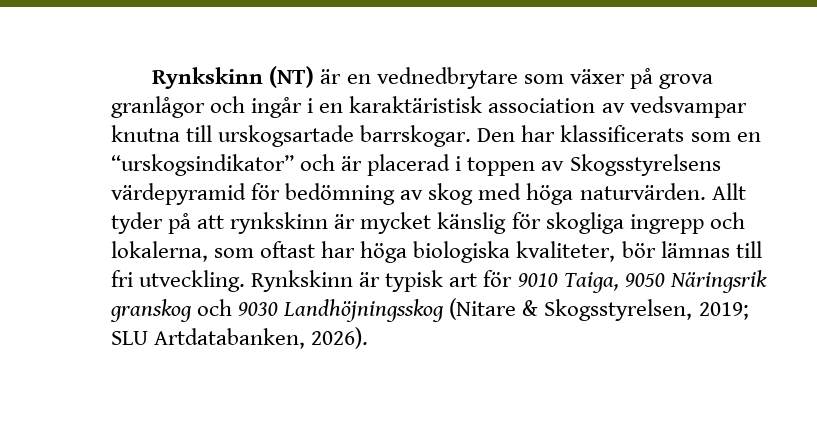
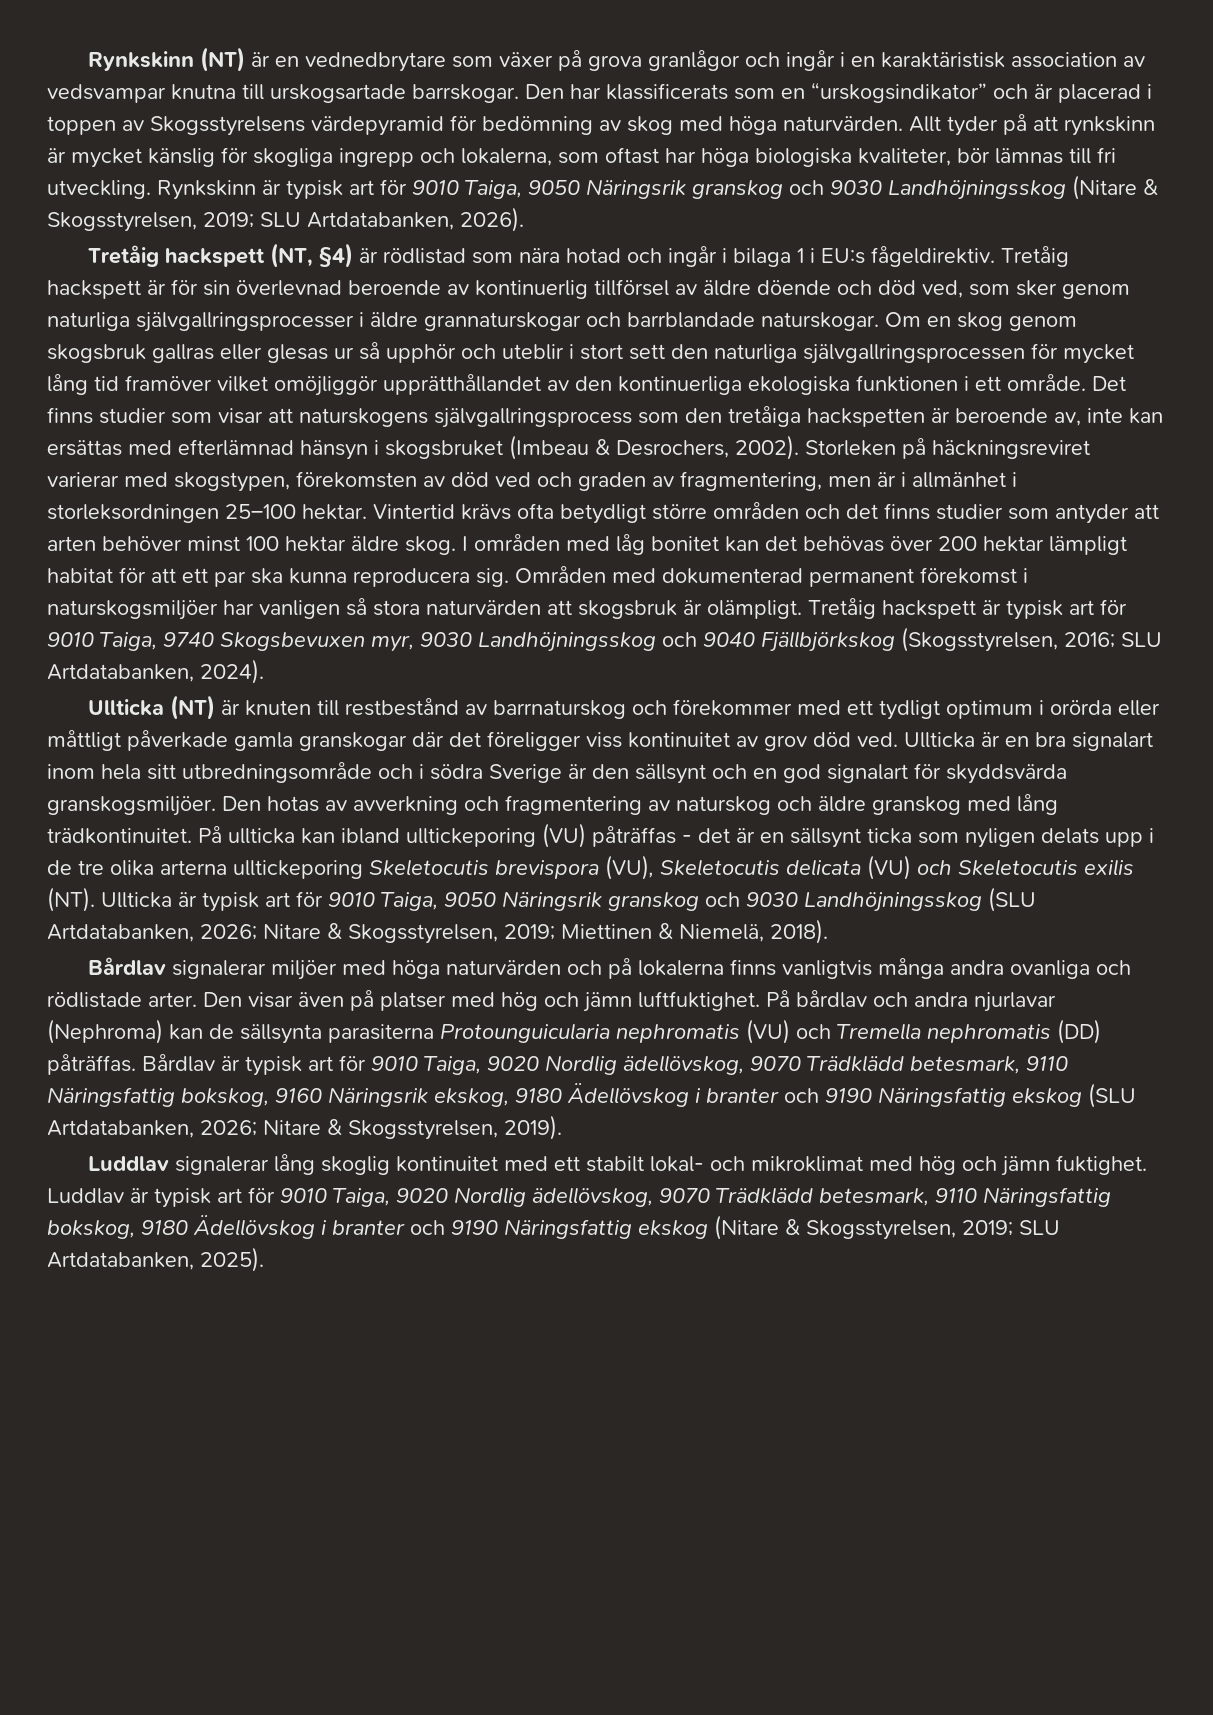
+ Tretåig hackspett (NT, §4) är rödlistad som nära hotad och ingår i bilaga 1 i EU:s fågeldirektiv. Tretåig hackspett är för sin överlevnad beroende av kontinuerlig tillförsel av äldre döende och död ved, som sker genom naturliga självgallringsprocesser i äldre grannaturskogar och barrblandade naturskogar. Om en skog genom skogsbruk gallras eller glesas ur så upphör och uteblir i stort sett den naturliga självgallringsprocessen för mycket lång tid framöver vilket omöjliggör upprätthållandet av den kontinuerliga ekologiska funktionen i ett område. Det finns studier som visar att naturskogens självgallringsprocess som den tretåiga hackspetten är beroende av, inte kan ersättas med efterlämnad hänsyn i skogsbruket (Imbeau & Desrochers, 2002). Storleken på häckningsreviret varierar med skogstypen, förekomsten av död ved och graden av fragmentering, men är i allmänhet i storleksordningen 25–100 hektar. Vintertid krävs ofta betydligt större områden och det finns studier som antyder att arten behöver minst 100 hektar äldre skog. I områden med låg bonitet kan det behövas över 200 hektar lämpligt habitat för att ett par ska kunna reproducera sig. Områden med dokumenterad permanent förekomst i naturskogsmiljöer har vanligen så stora naturvärden att skogsbruk är olämpligt. Tretåig hackspett är typisk art för 9010 Taiga, 9740 Skogsbevuxen myr, 9030 Landhöjningsskog och 9040 Fjällbjörkskog (Skogsstyrelsen, 2016; SLU Artdatabanken, 2024).
+ Ullticka (NT) är knuten till restbestånd av barrnaturskog och förekommer med ett tydligt optimum i orörda eller måttligt påverkade gamla granskogar där det föreligger viss kontinuitet av grov död ved. Ullticka är en bra signalart inom hela sitt utbredningsområde och i södra Sverige är den sällsynt och en god signalart för skyddsvärda granskogsmiljöer. Den hotas av avverkning och fragmentering av naturskog och äldre granskog med lång trädkontinuitet. På ullticka kan ibland ulltickeporing (VU) påträffas - det är en sällsynt ticka som nyligen delats upp i de tre olika arterna ulltickeporing Skeletocutis brevispora (VU), Skeletocutis delicata (VU) och Skeletocutis exilis (NT). Ullticka är typisk art för 9010 Taiga, 9050 Näringsrik granskog och 9030 Landhöjningsskog (SLU Artdatabanken, 2026; Nitare & Skogsstyrelsen, 2019; Miettinen & Niemelä, 2018).
+ Bårdlav signalerar miljöer med höga naturvärden och på lokalerna finns vanligtvis många andra ovanliga och rödlistade arter. Den visar även på platser med hög och jämn luftfuktighet. På bårdlav och andra njurlavar (Nephroma) kan de sällsynta parasiterna Protounguicularia nephromatis (VU) och Tremella nephromatis (DD) påträffas. Bårdlav är typisk art för 9010 Taiga, 9020 Nordlig ädellövskog, 9070 Trädklädd betesmark, 9110 Näringsfattig bokskog, 9160 Näringsrik ekskog, 9180 Ädellövskog i branter och 9190 Näringsfattig ekskog (SLU Artdatabanken, 2026; Nitare & Skogsstyrelsen, 2019).
+ Luddlav signalerar lång skoglig kontinuitet med ett stabilt lokal- och mikroklimat med hög och jämn fuktighet. Luddlav är typisk art för 9010 Taiga, 9020 Nordlig ädellövskog, 9070 Trädklädd betesmark, 9110 Näringsfattig bokskog, 9180 Ädellövskog i branter och 9190 Näringsfattig ekskog (Nitare & Skogsstyrelsen, 2019; SLU Artdatabanken, 2025).

